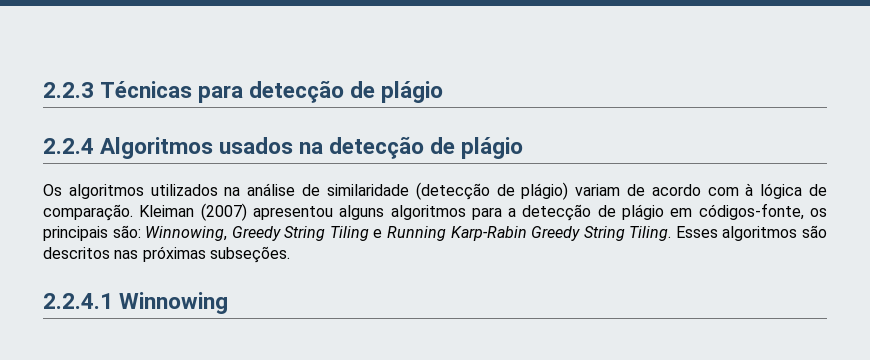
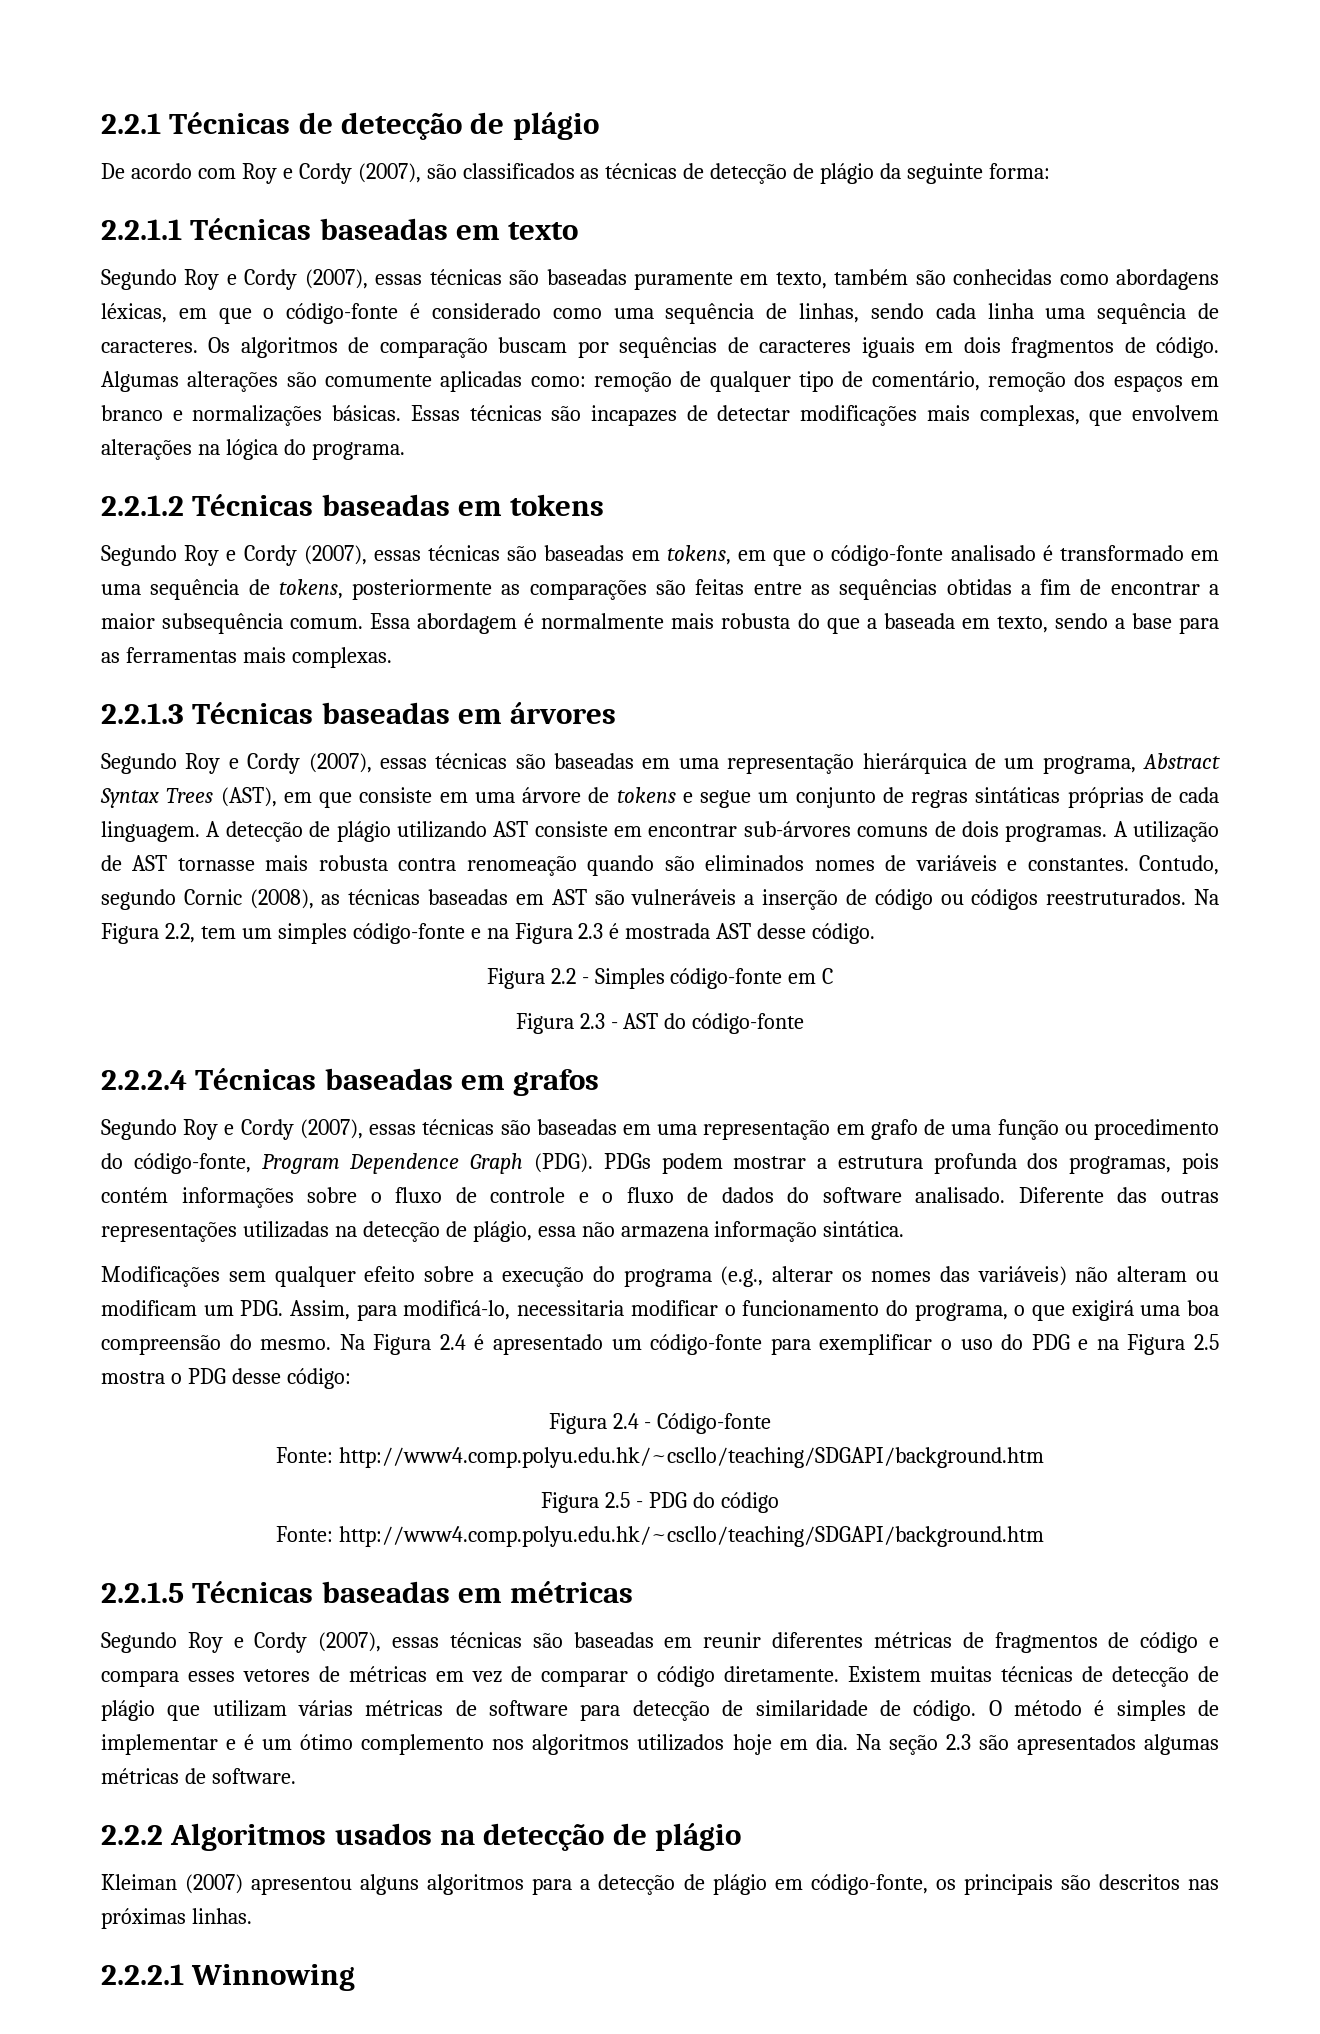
- 2.2.3 Técnicas para detecção de plágio
- 2.2.4 Algoritmos usados na detecção de plágio
+ 2.2.1 Técnicas de detecção de plágio
+ De acordo com Roy e Cordy (2007), são classificados as técnicas de detecção de plágio da seguinte forma:
+ 2.2.1.1 Técnicas baseadas em texto
+ Segundo Roy e Cordy (2007), essas técnicas são baseadas puramente em texto, também são conhecidas como abordagens léxicas, em que o código-fonte é considerado como uma sequência de linhas, sendo cada linha uma sequência de caracteres. Os algoritmos de comparação buscam por sequências de caracteres iguais em dois fragmentos de código. Algumas alterações são comumente aplicadas como: remoção de qualquer tipo de comentário, remoção dos espaços em branco e normalizações básicas. Essas técnicas são incapazes de detectar modificações mais complexas, que envolvem alterações na lógica do programa.
+ 2.2.1.2 Técnicas baseadas em tokens
+ Segundo Roy e Cordy (2007), essas técnicas são baseadas em tokens, em que o código-fonte analisado é transformado em uma sequência de tokens, posteriormente as comparações são feitas entre as sequências obtidas a fim de encontrar a maior subsequência comum. Essa abordagem é normalmente mais robusta do que a baseada em texto, sendo a base para as ferramentas mais complexas.
+ 2.2.1.3 Técnicas baseadas em árvores
+ Segundo Roy e Cordy (2007), essas técnicas são baseadas em uma representação hierárquica de um programa, Abstract Syntax Trees (AST), em que consiste em uma árvore de tokens e segue um conjunto de regras sintáticas próprias de cada linguagem. A detecção de plágio utilizando AST consiste em encontrar sub-árvores comuns de dois programas. A utilização de AST tornasse mais robusta contra renomeação quando são eliminados nomes de variáveis e constantes. Contudo, segundo Cornic (2008), as técnicas baseadas em AST são vulneráveis a inserção de código ou códigos reestruturados. Na Figura 2.2, tem um simples código-fonte e na Figura 2.3 é mostrada AST desse código.
+ Figura 2.2 - Simples código-fonte em C
+ Figura 2.3 - AST do código-fonte
+ 2.2.2.4 Técnicas baseadas em grafos
+ Segundo Roy e Cordy (2007), essas técnicas são baseadas em uma representação em grafo de uma função ou procedimento do código-fonte, Program Dependence Graph (PDG). PDGs podem mostrar a estrutura profunda dos programas, pois contém informações sobre o fluxo de controle e o fluxo de dados do software analisado. Diferente das outras representações utilizadas na detecção de plágio, essa não armazena informação sintática.
+ Modificações sem qualquer efeito sobre a execução do programa (e.g., alterar os nomes das variáveis) não alteram ou modificam um PDG. Assim, para modificá-lo, necessitaria modificar o funcionamento do programa, o que exigirá uma boa compreensão do mesmo. Na Figura 2.4 é apresentado um código-fonte para exemplificar o uso do PDG e na Figura 2.5 mostra o PDG desse código:
+ Figura 2.4 - Código-fonte
+ Fonte: http://www4.comp.polyu.edu.hk/~cscllo/teaching/SDGAPI/background.htm
+ Figura 2.5 - PDG do código
+ Fonte: http://www4.comp.polyu.edu.hk/~cscllo/teaching/SDGAPI/background.htm
+ 2.2.1.5 Técnicas baseadas em métricas
+ Segundo Roy e Cordy (2007), essas técnicas são baseadas em reunir diferentes métricas de fragmentos de código e compara esses vetores de métricas em vez de comparar o código diretamente. Existem muitas técnicas de detecção de plágio que utilizam várias métricas de software para detecção de similaridade de código. O método é simples de implementar e é um ótimo complemento nos algoritmos utilizados hoje em dia. Na seção 2.3 são apresentados algumas métricas de software.
+ 2.2.2 Algoritmos usados na detecção de plágio
- Os algoritmos utilizados na análise de similaridade (detecção de plágio) variam de acordo com à lógica de comparação. Kleiman (2007) apresentou alguns algoritmos para a detecção de plágio em códigos-fonte, os principais são: Winnowing, Greedy String Tiling e Running Karp-Rabin Greedy String Tiling. Esses algoritmos são descritos nas próximas subseções.
- 2.2.4.1 Winnowing
+ Kleiman (2007) apresentou alguns algoritmos para a detecção de plágio em código-fonte, os principais são descritos nas próximas linhas.
+ 2.2.2.1 Winnowing

